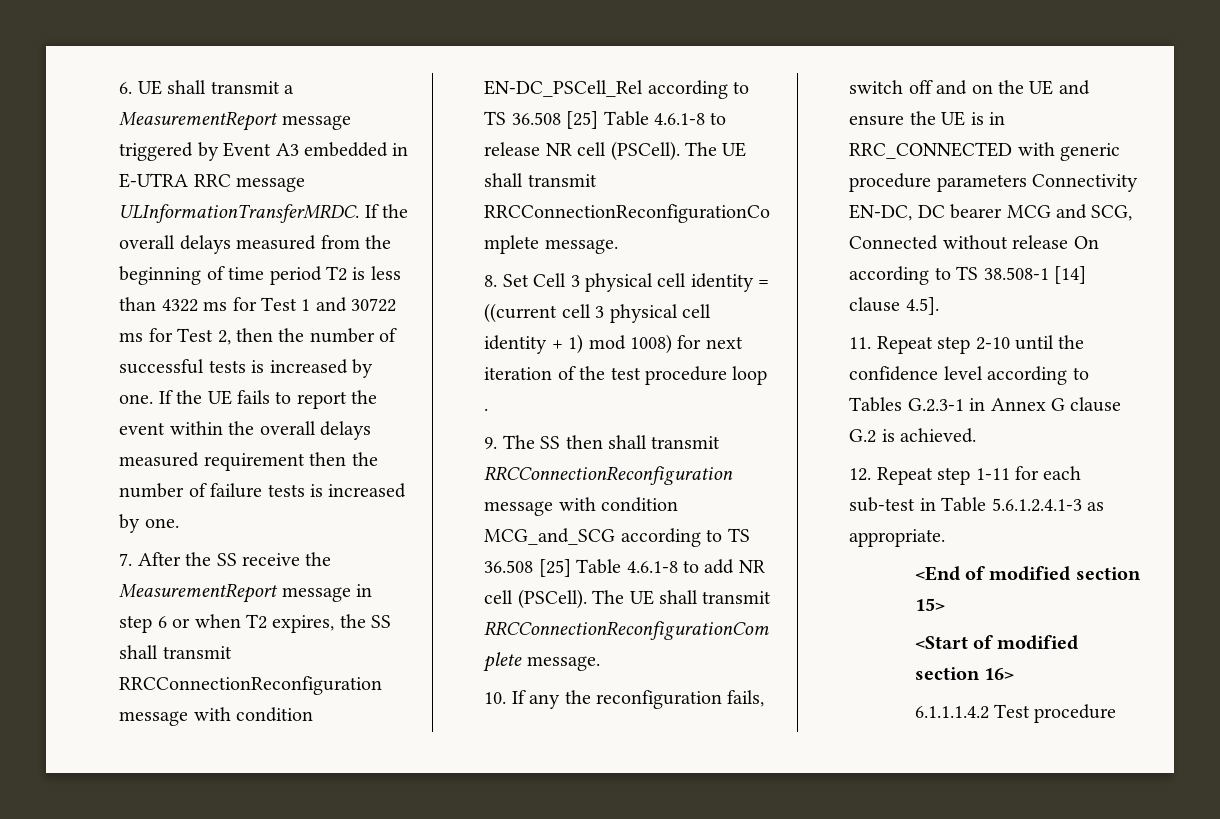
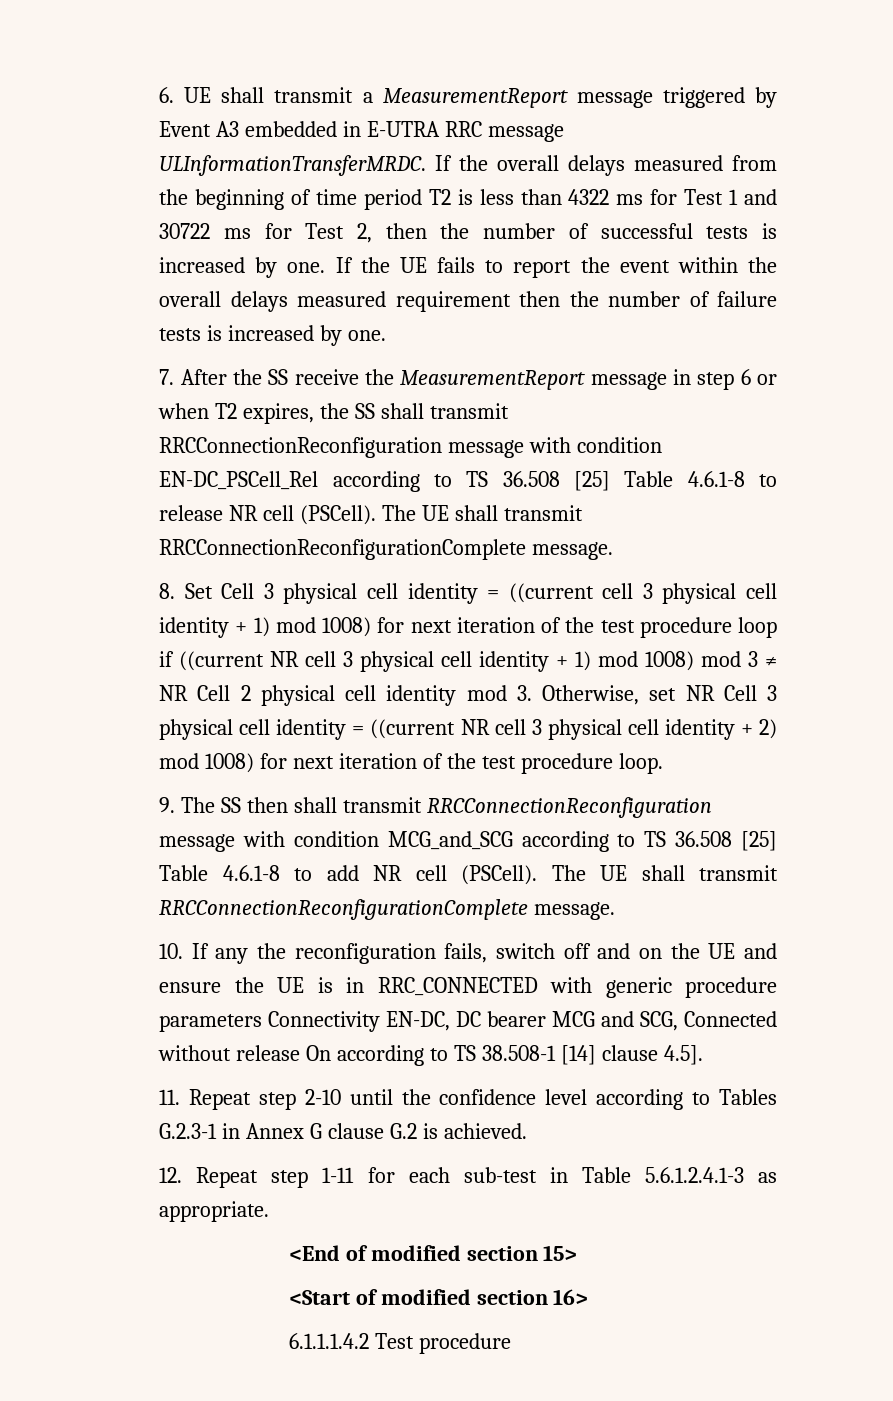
- 8. Set Cell 3 physical cell identity = ((current cell 3 physical cell identity + 1) mod 1008) for next iteration of the test procedure loop .
+ 8. Set Cell 3 physical cell identity = ((current cell 3 physical cell identity + 1) mod 1008) for next iteration of the test procedure loop if ((current NR cell 3 physical cell identity + 1) mod 1008) mod 3 ≠ NR Cell 2 physical cell identity mod 3. Otherwise, set NR Cell 3 physical cell identity = ((current NR cell 3 physical cell identity + 2) mod 1008) for next iteration of the test procedure loop.

